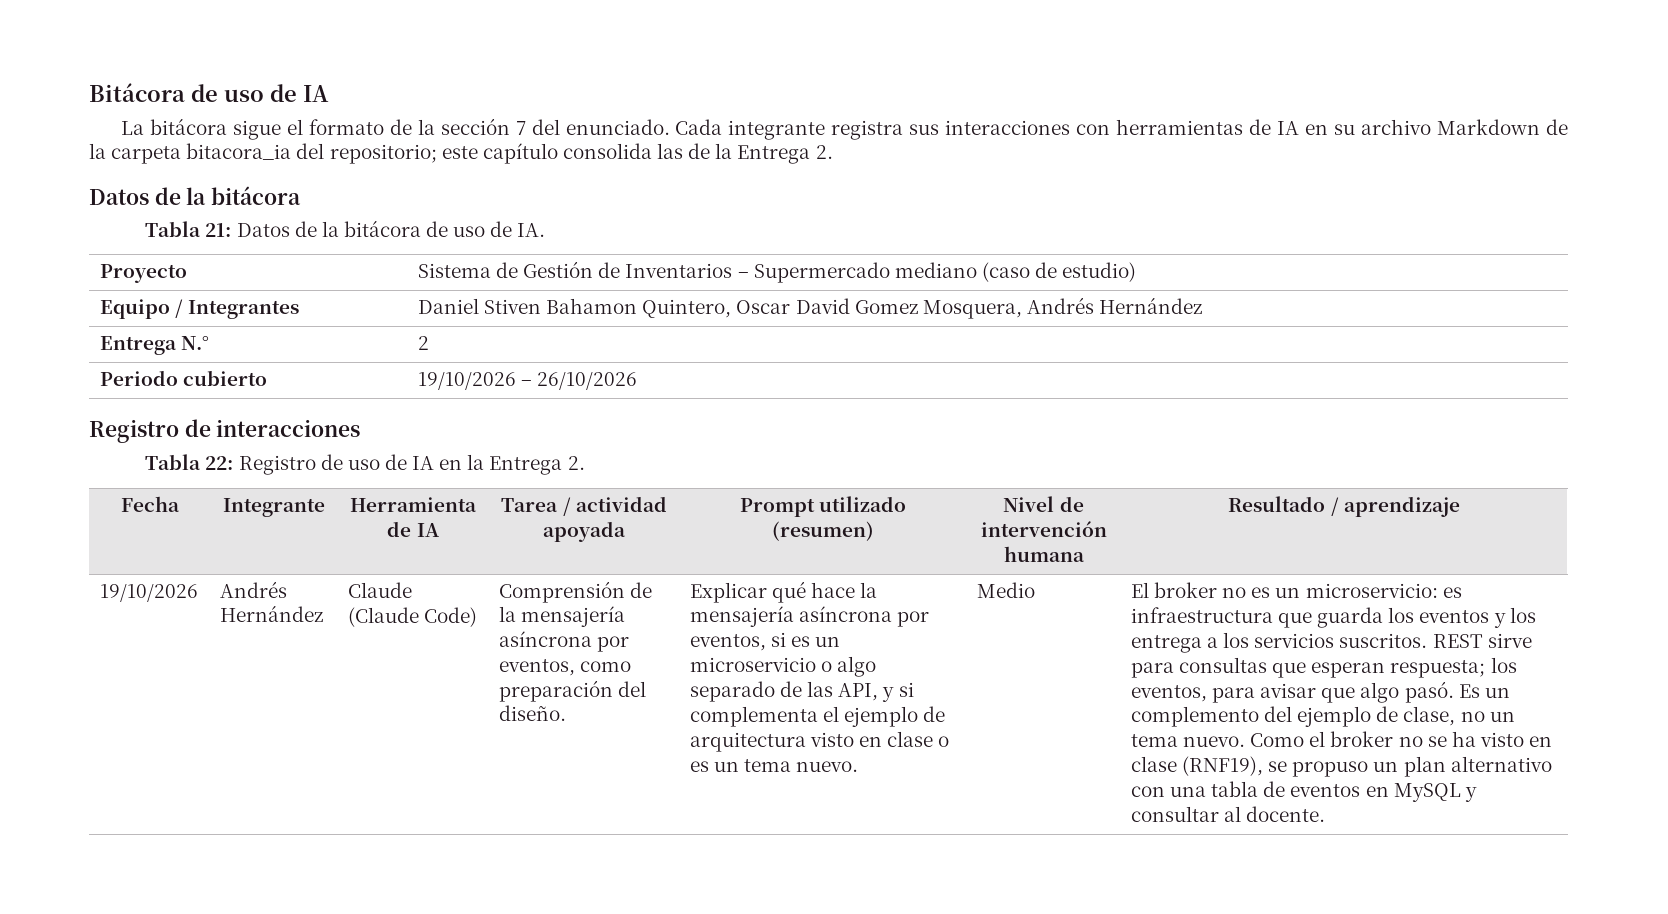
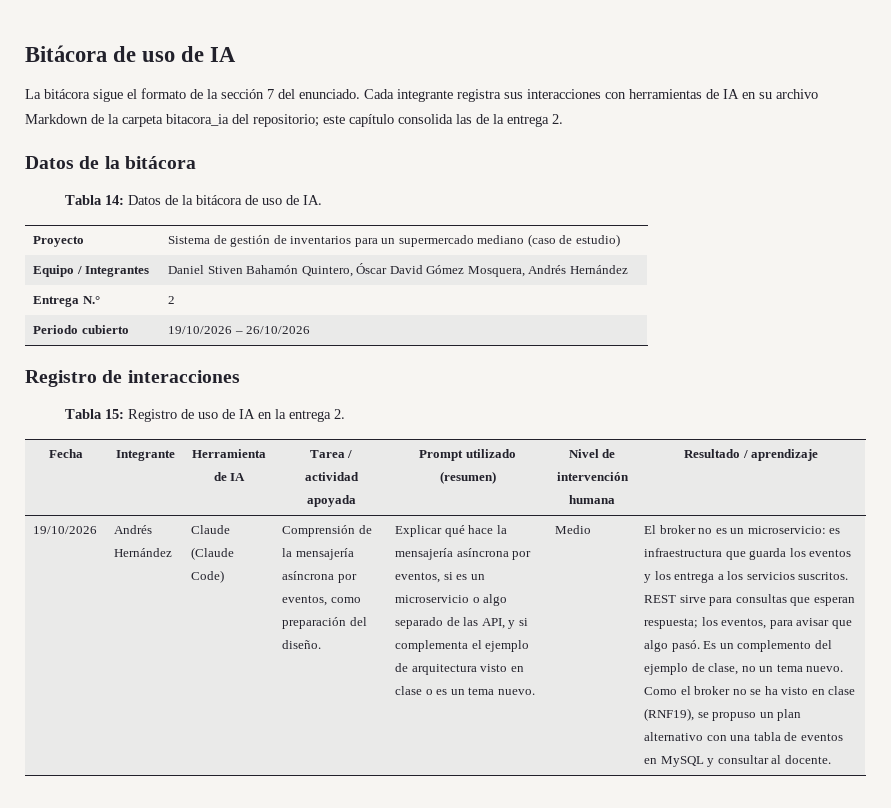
- Cada integrante registra sus interacciones con herramientas de IA en su archivo Markdown de la carpeta bitacora_ia del repositorio; este capítulo consolida las de la Entrega 2.
+ Cada integrante registra sus interacciones con herramientas de IA en su archivo Markdown de la carpeta bitacora_ia del repositorio; este capítulo consolida las de la entrega 2.
- Tabla 21: Datos de la bitácora de uso de IA.
+ Tabla 14: Datos de la bitácora de uso de IA.
- Proyecto | Sistema de Gestión de Inventarios – Supermercado mediano (caso de estudio)
+ Proyecto | Sistema de gestión de inventarios para un supermercado mediano (caso de estudio)
- Equipo / Integrantes | Daniel Stiven Bahamon Quintero, Oscar David Gomez Mosquera, Andrés Hernández
+ Equipo / Integrantes | Daniel Stiven Bahamón Quintero, Óscar David Gómez Mosquera, Andrés Hernández
- Tabla 22: Registro de uso de IA en la Entrega 2.
+ Tabla 15: Registro de uso de IA en la entrega 2.

